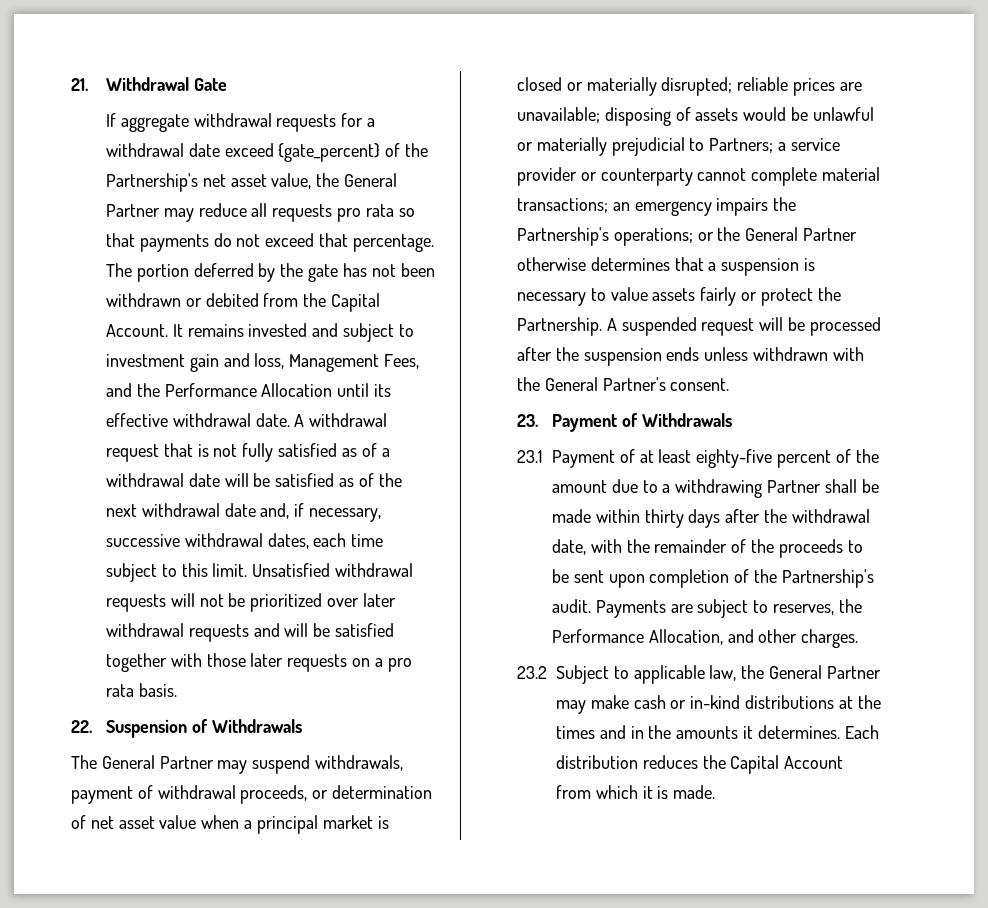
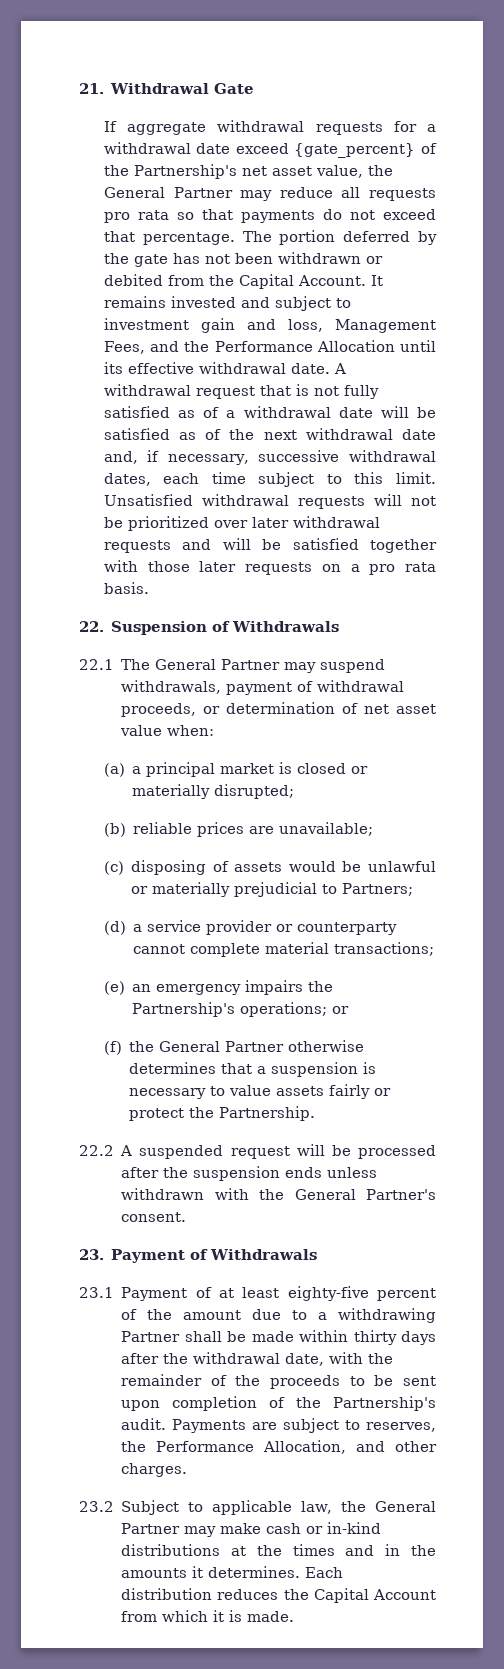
- The General Partner may suspend withdrawals, payment of withdrawal proceeds, or determination of net asset value when a principal market is closed or materially disrupted; reliable prices are unavailable; disposing of assets would be unlawful or materially prejudicial to Partners; a service provider or counterparty cannot complete material transactions; an emergency impairs the Partnership's operations; or the General Partner otherwise determines that a suspension is necessary to value assets fairly or protect the Partnership. A suspended request will be processed after the suspension ends unless withdrawn with the General Partner's consent.
+ 22.1 The General Partner may suspend withdrawals, payment of withdrawal proceeds, or determination of net asset value when:
+ (a) a principal market is closed or materially disrupted;
+ (b) reliable prices are unavailable;
+ (c) disposing of assets would be unlawful or materially prejudicial to Partners;
+ (d) a service provider or counterparty cannot complete material transactions;
+ (e) an emergency impairs the Partnership's operations; or
+ (f) the General Partner otherwise determines that a suspension is necessary to value assets fairly or protect the Partnership.
+ 22.2 A suspended request will be processed after the suspension ends unless withdrawn with the General Partner's consent.

